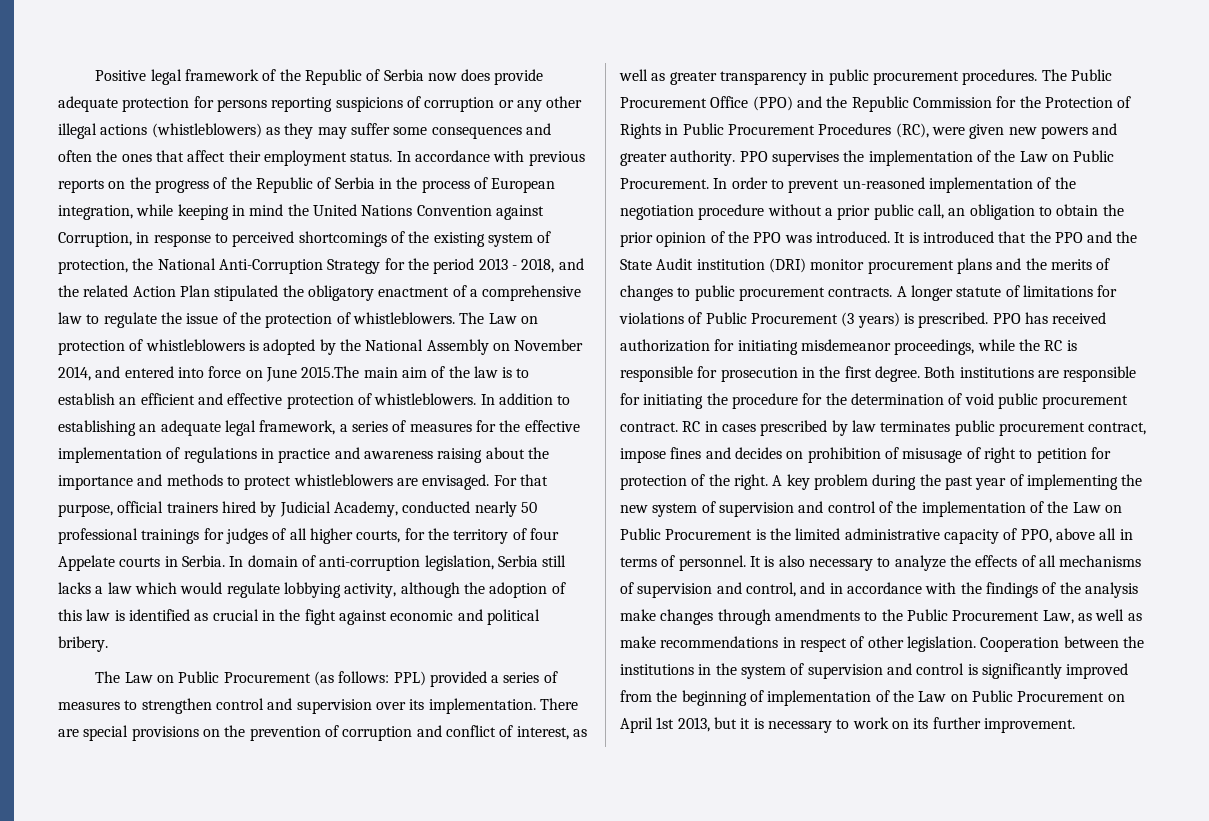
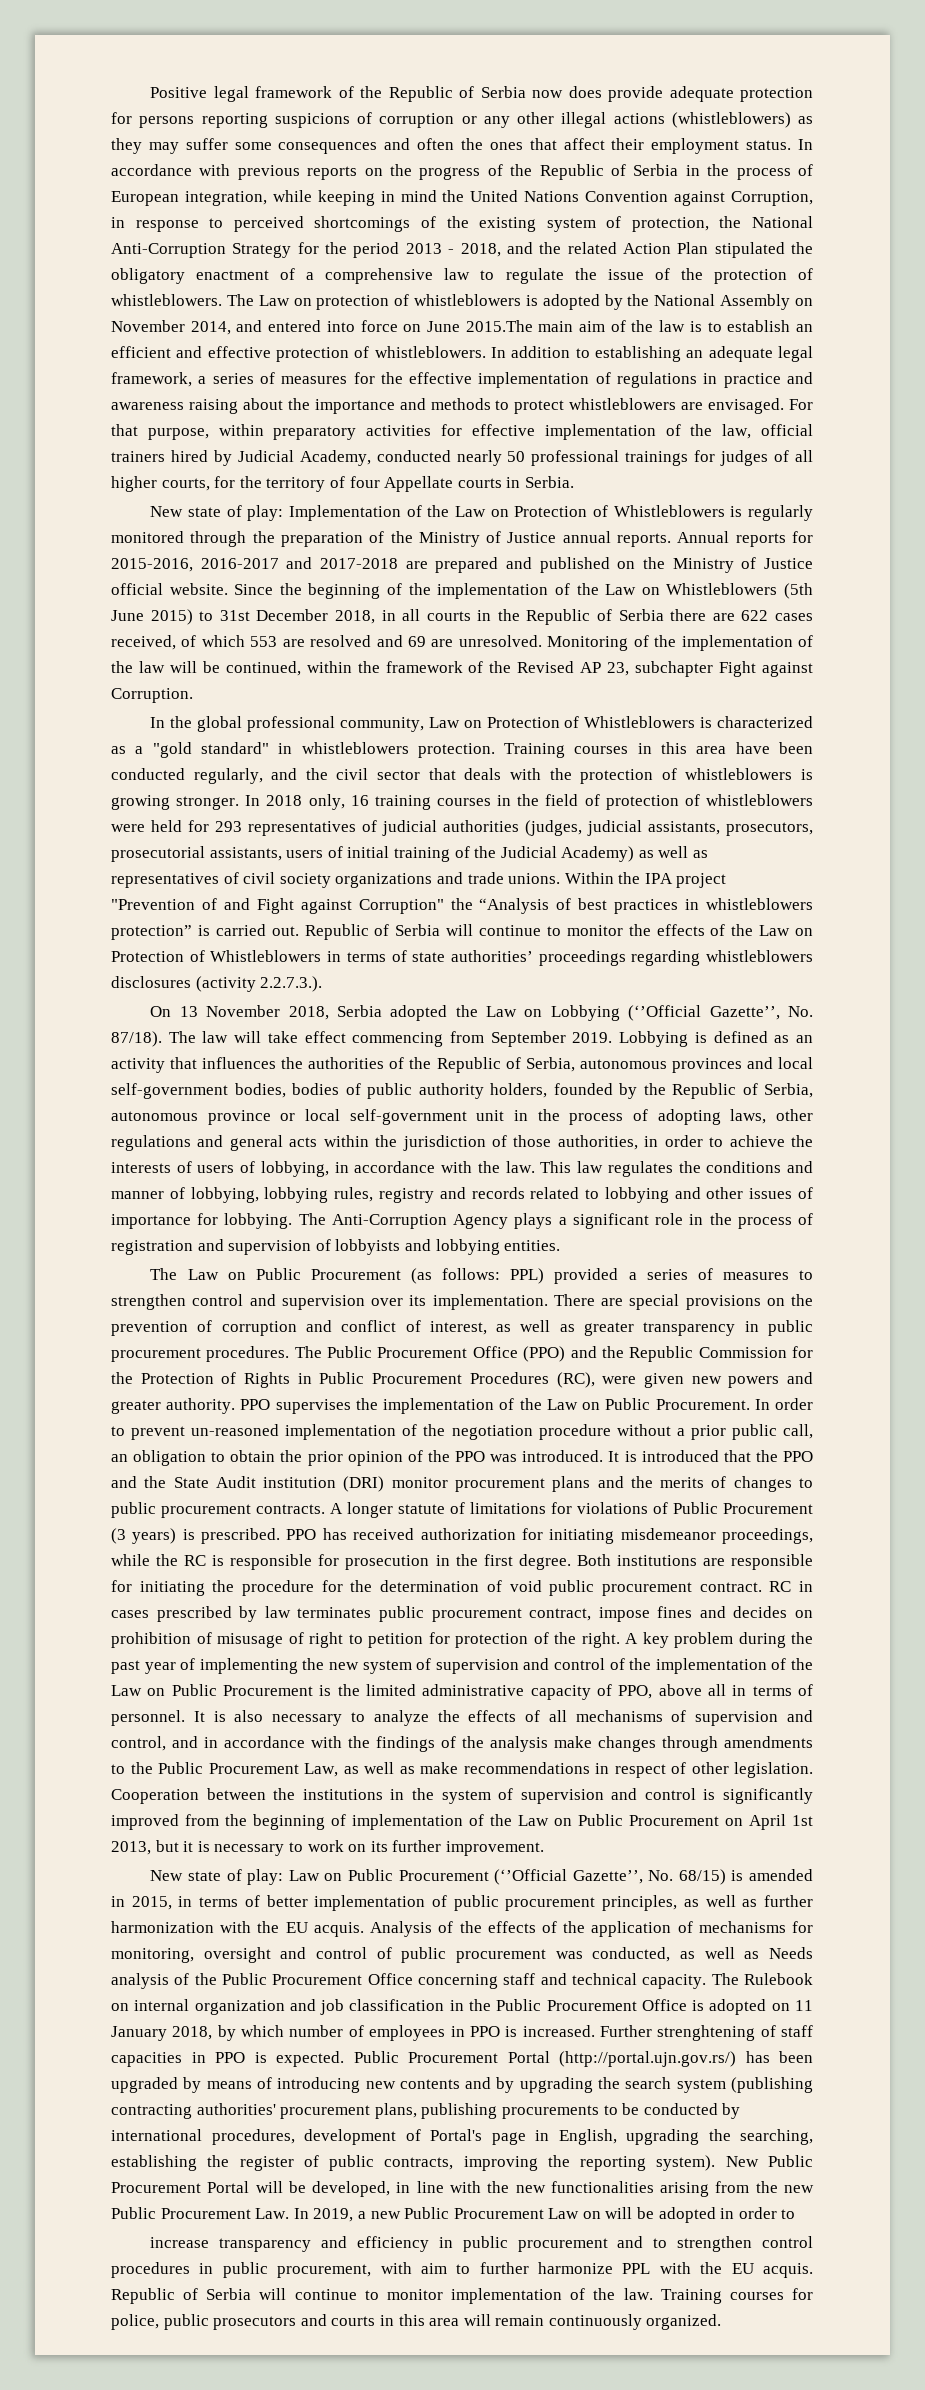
- For that purpose, official trainers hired by Judicial Academy, conducted nearly 50 professional trainings for judges of all higher courts, for the territory of four Appelate courts in Serbia. In domain of anti-corruption legislation, Serbia still lacks a law which would regulate lobbying activity, although the adoption of this law is identified as crucial in the fight against economic and political bribery.
+ For that purpose, within preparatory activities for effective implementation of the law, official trainers hired by Judicial Academy, conducted nearly 50 professional trainings for judges of all higher courts, for the territory of four Appellate courts in Serbia.
+ New state of play: Implementation of the Law on Protection of Whistleblowers is regularly monitored through the preparation of the Ministry of Justice annual reports. Annual reports for 2015-2016, 2016-2017 and 2017-2018 are prepared and published on the Ministry of Justice official website. Since the beginning of the implementation of the Law on Whistleblowers (5th June 2015) to 31st December 2018, in all courts in the Republic of Serbia there are 622 cases received, of which 553 are resolved and 69 are unresolved. Monitoring of the implementation of the law will be continued, within the framework of the Revised AP 23, subchapter Fight against Corruption.
+ In the global professional community, Law on Protection of Whistleblowers is characterized as a "gold standard" in whistleblowers protection. Training courses in this area have been conducted regularly, and the civil sector that deals with the protection of whistleblowers is growing stronger. In 2018 only, 16 training courses in the field of protection of whistleblowers were held for 293 representatives of judicial authorities (judges, judicial assistants, prosecutors, prosecutorial assistants, users of initial training of the Judicial Academy) as well as representatives of civil society organizations and trade unions. Within the IPA project "Prevention of and Fight against Corruption" the “Analysis of best practices in whistleblowers protection” is carried out. Republic of Serbia will continue to monitor the effects of the Law on Protection of Whistleblowers in terms of state authorities’ proceedings regarding whistleblowers disclosures (activity 2.2.7.3.).
+ On 13 November 2018, Serbia adopted the Law on Lobbying (‘’Official Gazette’’, No. 87/18). The law will take effect commencing from September 2019. Lobbying is defined as an activity that influences the authorities of the Republic of Serbia, autonomous provinces and local self-government bodies, bodies of public authority holders, founded by the Republic of Serbia, autonomous province or local self-government unit in the process of adopting laws, other regulations and general acts within the jurisdiction of those authorities, in order to achieve the interests of users of lobbying, in accordance with the law. This law regulates the conditions and manner of lobbying, lobbying rules, registry and records related to lobbying and other issues of importance for lobbying. The Anti-Corruption Agency plays a significant role in the process of registration and supervision of lobbyists and lobbying entities.
+ New state of play: Law on Public Procurement (‘’Official Gazette’’, No. 68/15) is amended in 2015, in terms of better implementation of public procurement principles, as well as further harmonization with the EU acquis. Analysis of the effects of the application of mechanisms for monitoring, oversight and control of public procurement was conducted, as well as Needs analysis of the Public Procurement Office concerning staff and technical capacity. The Rulebook on internal organization and job classification in the Public Procurement Office is adopted on 11 January 2018, by which number of employees in PPO is increased. Further strenghtening of staff capacities in PPO is expected. Public Procurement Portal (http://portal.ujn.gov.rs/) has been upgraded by means of introducing new contents and by upgrading the search system (publishing contracting authorities' procurement plans, publishing procurements to be conducted by international procedures, development of Portal's page in English, upgrading the searching, establishing the register of public contracts, improving the reporting system). New Public Procurement Portal will be developed, in line with the new functionalities arising from the new Public Procurement Law. In 2019, a new Public Procurement Law on will be adopted in order to
+ increase transparency and efficiency in public procurement and to strengthen control procedures in public procurement, with aim to further harmonize PPL with the EU acquis. Republic of Serbia will continue to monitor implementation of the law. Training courses for police, public prosecutors and courts in this area will remain continuously organized.

